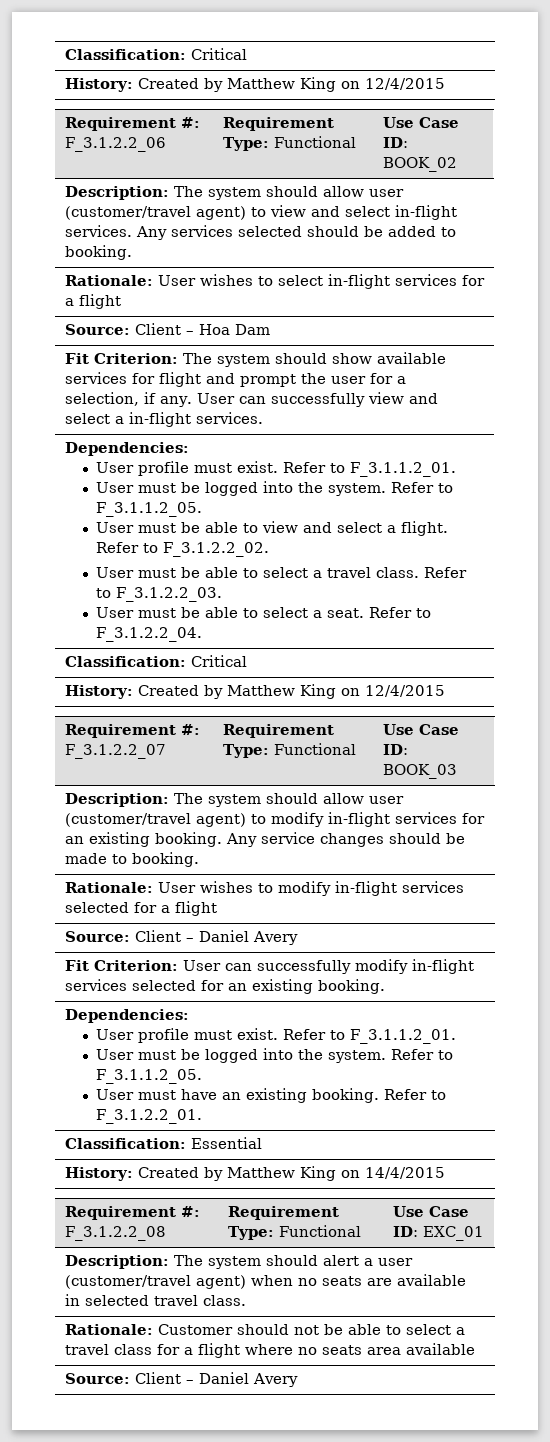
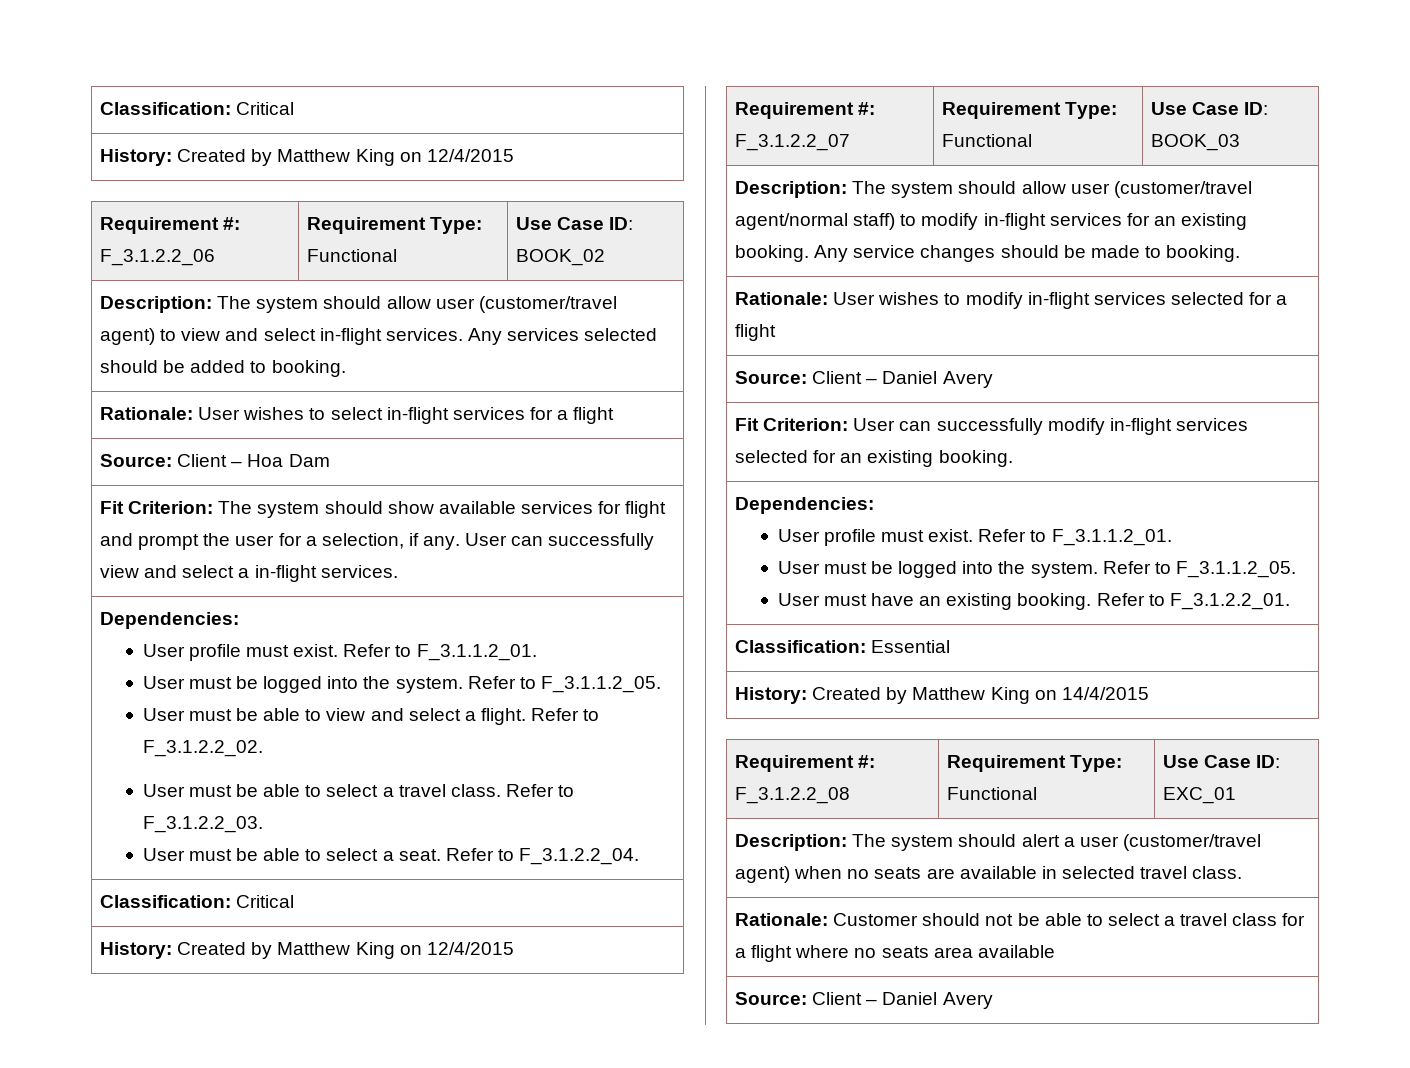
- Description: The system should allow user (customer/travel agent) to modify in-flight services for an existing booking. Any service changes should be made to booking.
+ Description: The system should allow user (customer/travel agent/normal staff) to modify in-flight services for an existing booking. Any service changes should be made to booking.

